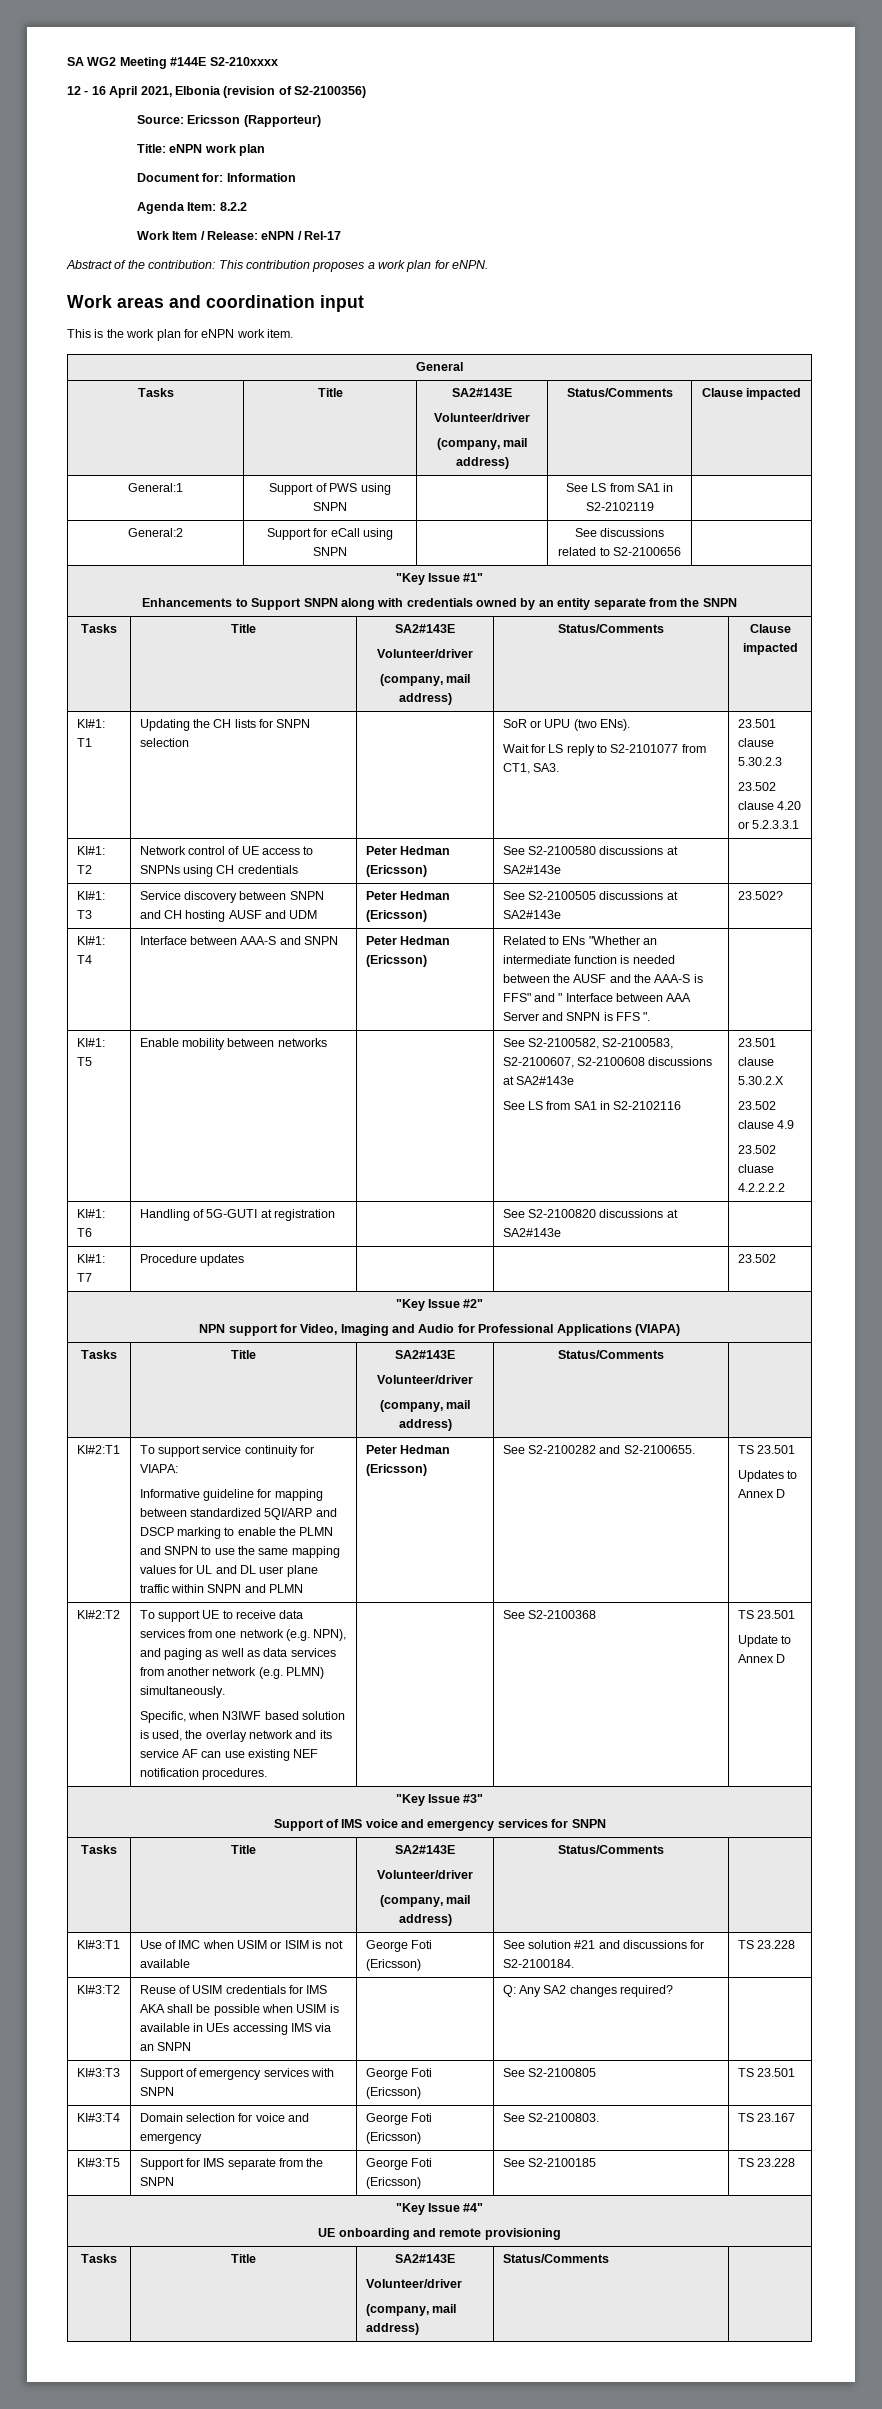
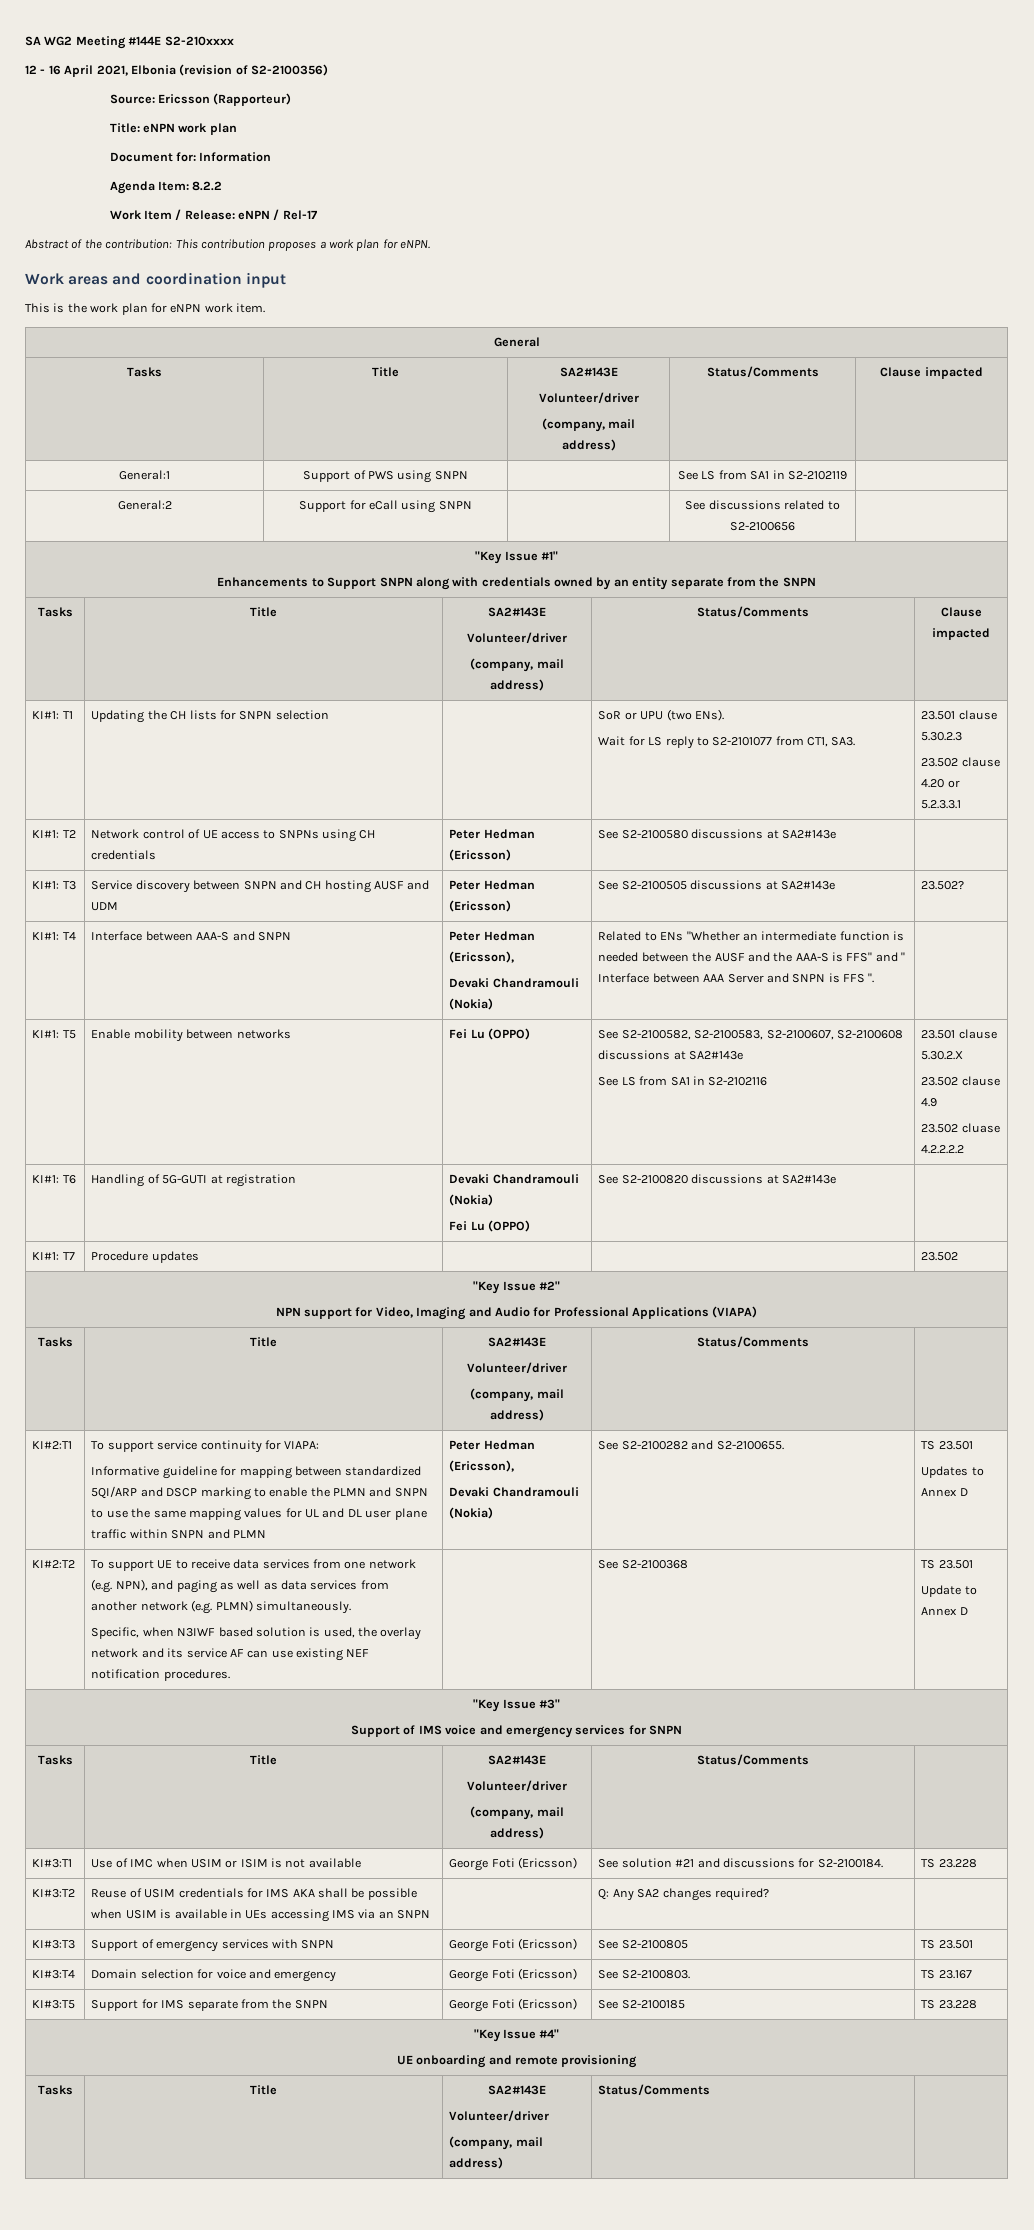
- Interface between AAA-S and SNPN | Peter Hedman (Ericsson)
+ Interface between AAA-S and SNPN | Peter Hedman (Ericsson),
+ Devaki Chandramouli (Nokia)
- KI#1: T5 | Enable mobility between networks | | See S2-2100582, S2-2100583, S2-2100607, S2-2100608 discussions at SA2#143e
+ KI#1: T5 | Enable mobility between networks | Fei Lu (OPPO) | See S2-2100582, S2-2100583, S2-2100607, S2-2100608 discussions at SA2#143e
- KI#1: T6 | Handling of 5G-GUTI at registration | | See S2-2100820 discussions at SA2#143e |
+ KI#1: T6 | Handling of 5G-GUTI at registration | Devaki Chandramouli (Nokia)
+ Fei Lu (OPPO) | See S2-2100820 discussions at SA2#143e |
- Informative guideline for mapping between standardized 5QI/ARP and DSCP marking to enable the PLMN and SNPN to use the same mapping values for UL and DL user plane traffic within SNPN and PLMN | Peter Hedman (Ericsson)
+ Informative guideline for mapping between standardized 5QI/ARP and DSCP marking to enable the PLMN and SNPN to use the same mapping values for UL and DL user plane traffic within SNPN and PLMN | Peter Hedman (Ericsson),
+ Devaki Chandramouli (Nokia)

